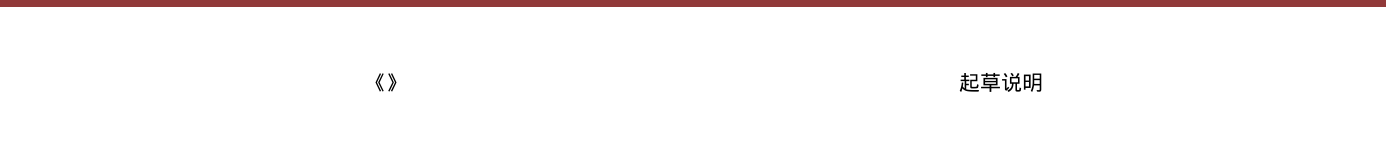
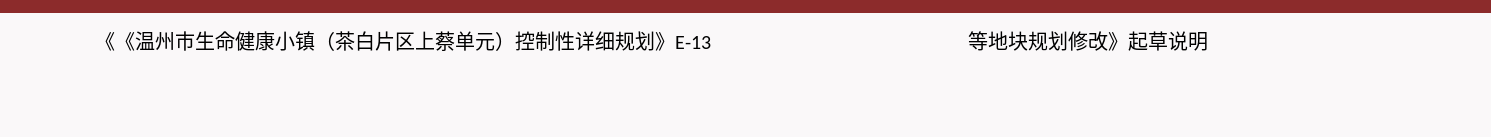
- 《》
- 起草说明
+ 《《温州市生命健康小镇（茶白片区上蔡单元）控制性详细规划》E-13等地块规划修改》起草说明

